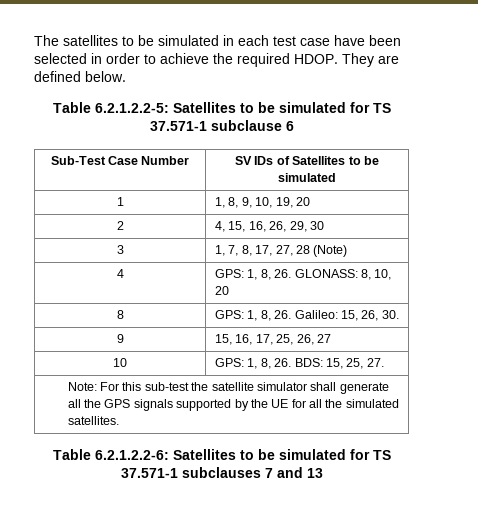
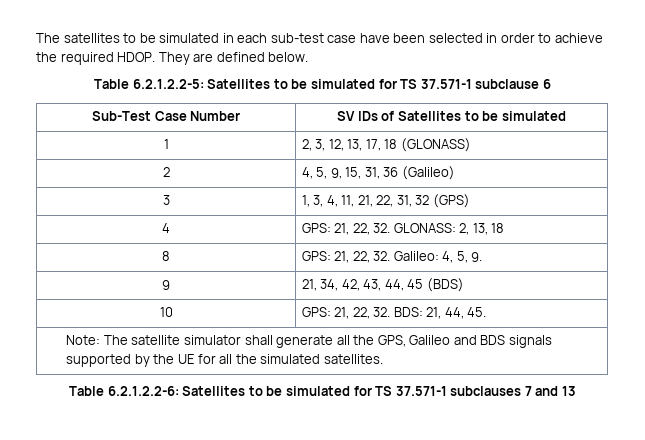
- The satellites to be simulated in each test case have been selected in order to achieve the required HDOP.
+ The satellites to be simulated in each sub-test case have been selected in order to achieve the required HDOP.
- 1 | 1, 8, 9, 10, 19, 20
- 2 | 4, 15, 16, 26, 29, 30
- 3 | 1, 7, 8, 17, 27, 28 (Note)
- 4 | GPS: 1, 8, 26. GLONASS: 8, 10, 20
- 8 | GPS: 1, 8, 26. Galileo: 15, 26, 30.
- 9 | 15, 16, 17, 25, 26, 27
- 10 | GPS: 1, 8, 26. BDS: 15, 25, 27.
- Note: For this sub-test the satellite simulator shall generate all the GPS signals supported by the UE for all the simulated satellites.
+ 1 | 2, 3, 12, 13, 17, 18 (GLONASS)
+ 2 | 4, 5, 9, 15, 31, 36 (Galileo)
+ 3 | 1, 3, 4, 11, 21, 22, 31, 32 (GPS)
+ 4 | GPS: 21, 22, 32. GLONASS: 2, 13, 18
+ 8 | GPS: 21, 22, 32. Galileo: 4, 5, 9.
+ 9 | 21, 34, 42, 43, 44, 45 (BDS)
+ 10 | GPS: 21, 22, 32. BDS: 21, 44, 45.
+ Note: The satellite simulator shall generate all the GPS, Galileo and BDS signals supported by the UE for all the simulated satellites.

